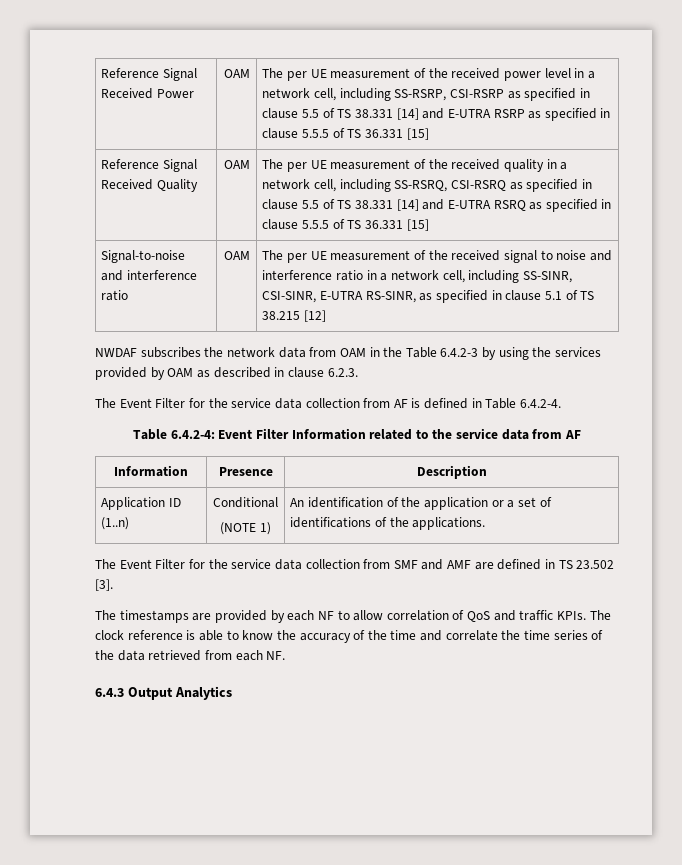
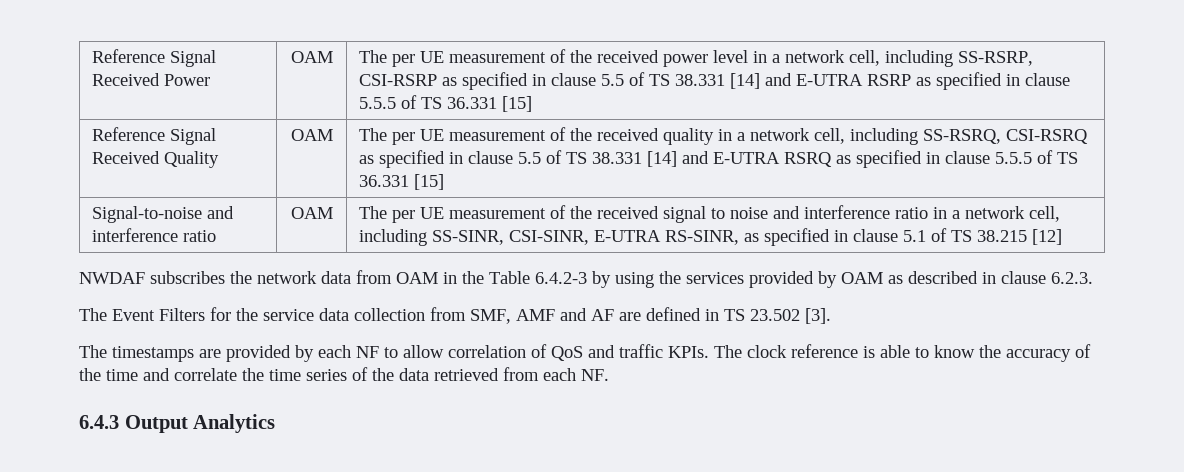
- The Event Filter for the service data collection from AF is defined in Table 6.4.2-4.
- Table 6.4.2-4: Event Filter Information related to the service data from AF
- Information | Presence | Description
- Application ID (1..n) | Conditional
- (NOTE 1) | An identification of the application or a set of identifications of the applications.
- The Event Filter for the service data collection from SMF and AMF are defined in TS 23.502 [3].
+ The Event Filters for the service data collection from SMF, AMF and AF are defined in TS 23.502 [3].

